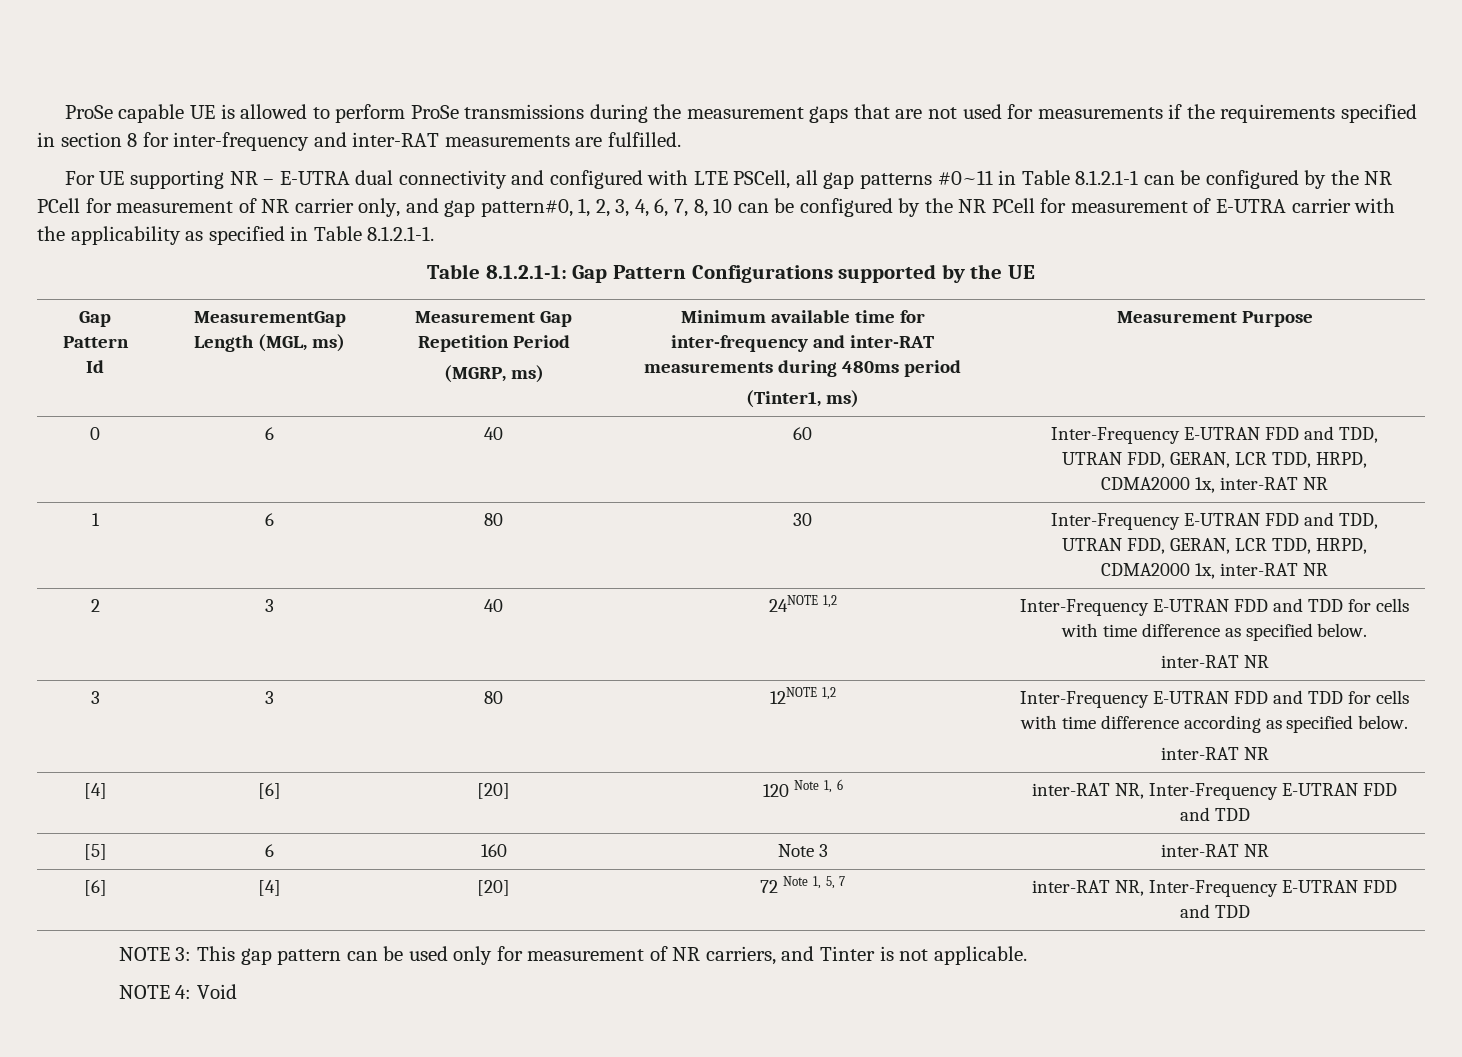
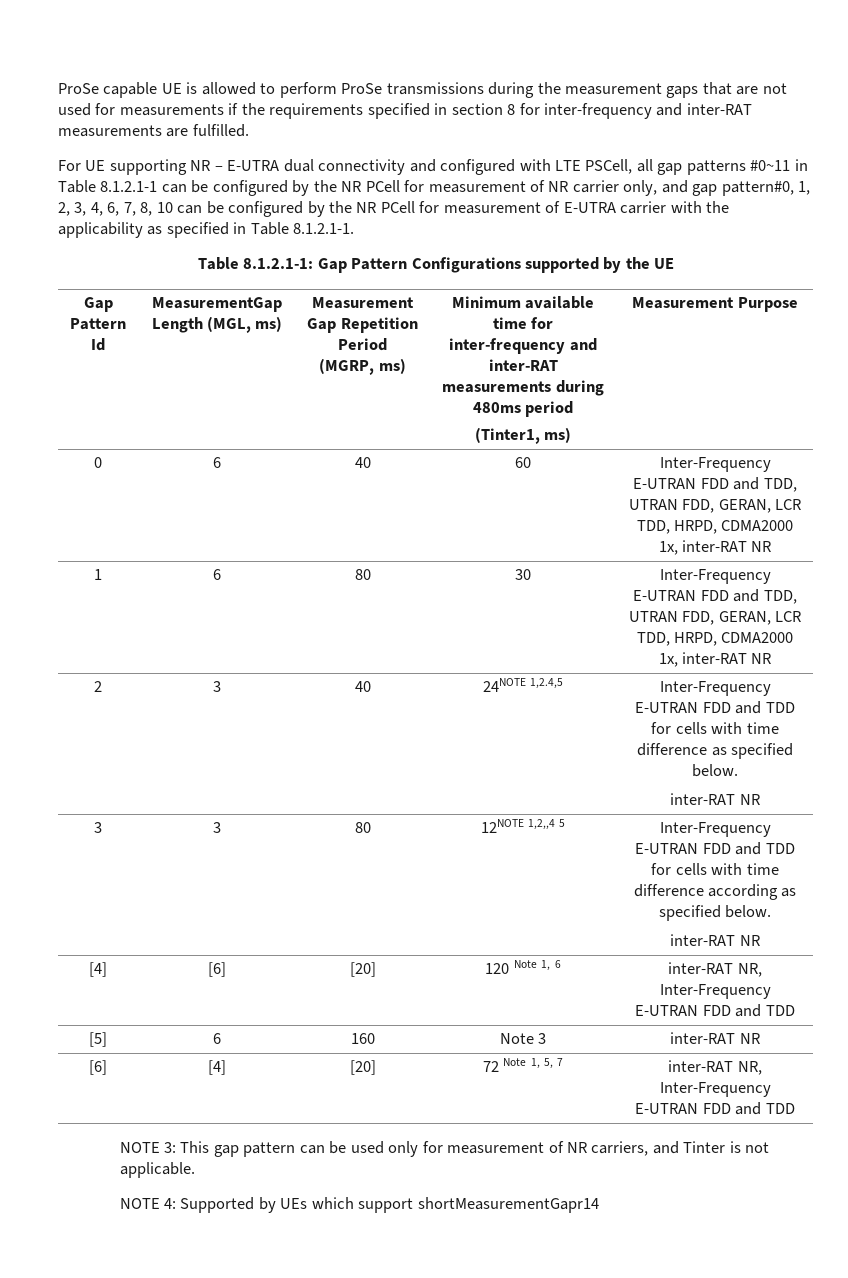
- 2 | 3 | 40 | 24NOTE 1,2 | Inter-Frequency E-UTRAN FDD and TDD for cells with time difference as specified below.
+ 2 | 3 | 40 | 24NOTE 1,2.4,5 | Inter-Frequency E-UTRAN FDD and TDD for cells with time difference as specified below.
- 3 | 3 | 80 | 12NOTE 1,2 | Inter-Frequency E-UTRAN FDD and TDD for cells with time difference according as specified below.
+ 3 | 3 | 80 | 12NOTE 1,2,,4 5 | Inter-Frequency E-UTRAN FDD and TDD for cells with time difference according as specified below.
- NOTE 4: Void
+ NOTE 4: Supported by UEs which support shortMeasurementGapr14

